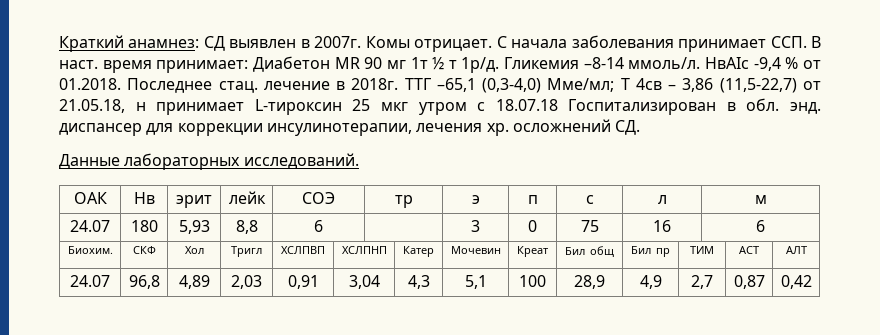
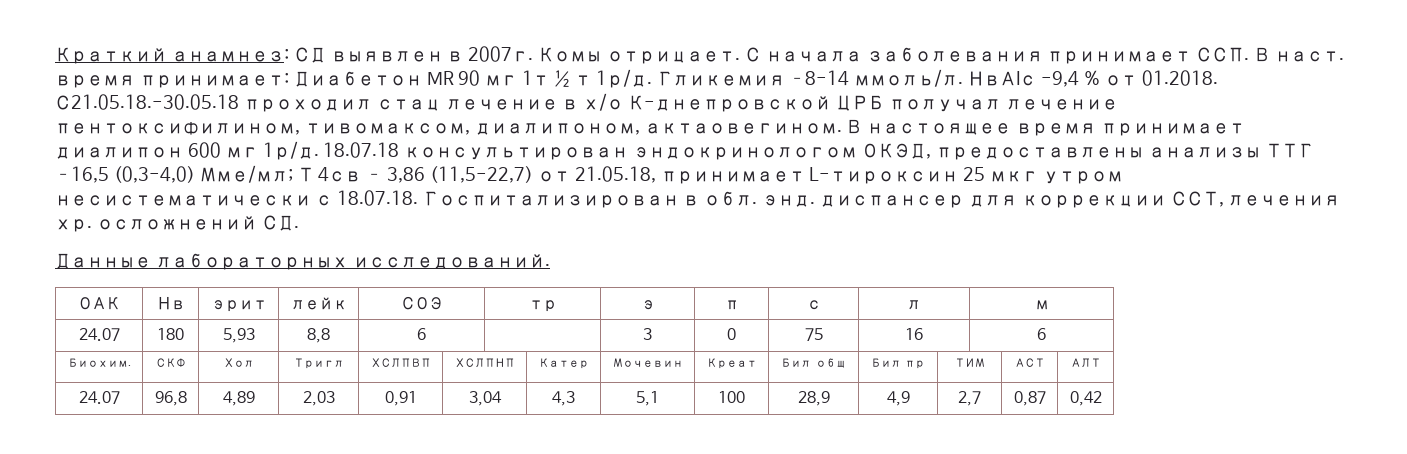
- НвАIс -9,4 % от 01.2018. Последнее стац. лечение в 2018г. ТТГ –65,1 (0,3-4,0) Мме/мл; Т 4св – 3,86 (11,5-22,7) от 21.05.18, н принимает L-тироксин 25 мкг утром с 18.07.18 Госпитализирован в обл. энд. диспансер для коррекции инсулинотерапии, лечения хр. осложнений СД.
+ НвАIс -9,4 % от 01.2018. С21.05.18.-30.05.18 проходил стац лечение в х/о К-днепровской ЦРБ получал лечение пентоксифилином, тивомаксом, диалипоном, актаовегином. В настоящее время принимает диалипон 600 мг 1р/д. 18.07.18 консультирован эндокринологом ОКЭД, предоставлены анализы ТТГ –16,5 (0,3-4,0) Мме/мл; Т 4св – 3,86 (11,5-22,7) от 21.05.18, принимает L-тироксин 25 мкг утром несистематически с 18.07.18. Госпитализирован в обл. энд. диспансер для коррекции ССТ, лечения хр. осложнений СД.

